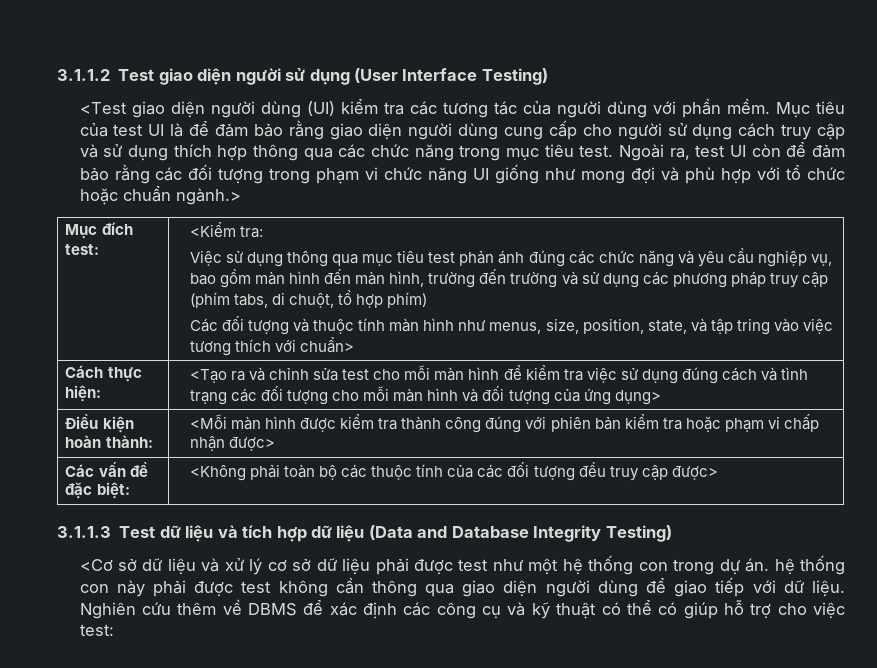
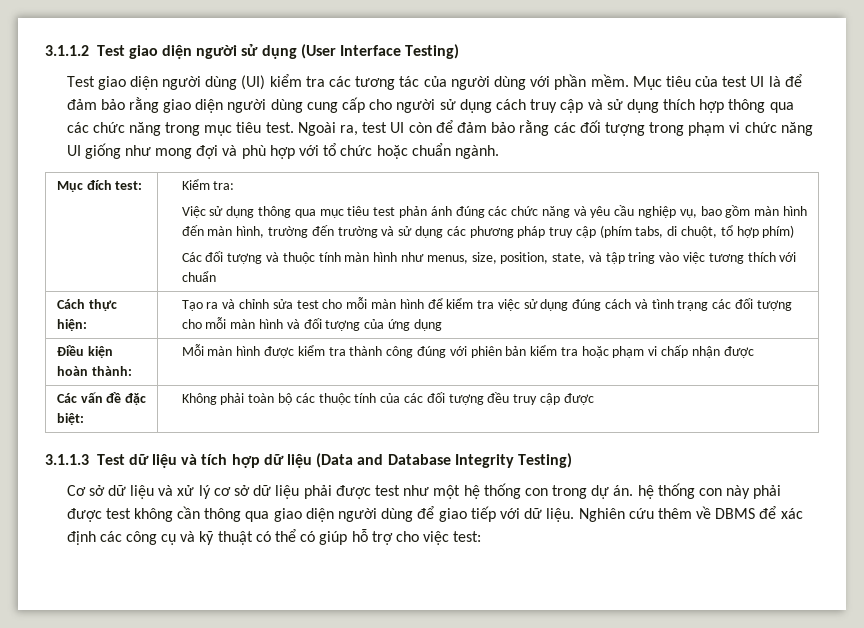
- <Test giao diện người dùng (UI) kiểm tra các tương tác của người dùng với phần mềm.
+ Test giao diện người dùng (UI) kiểm tra các tương tác của người dùng với phần mềm.
- Ngoài ra, test UI còn để đảm bảo rằng các đối tượng trong phạm vi chức năng UI giống như mong đợi và phù hợp với tổ chức hoặc chuẩn ngành.>
+ Ngoài ra, test UI còn để đảm bảo rằng các đối tượng trong phạm vi chức năng UI giống như mong đợi và phù hợp với tổ chức hoặc chuẩn ngành.
- <Kiểm tra:
+ Kiểm tra:
- Các đối tượng và thuộc tính màn hình như menus, size, position, state, và tập tring vào việc tương thích với chuẩn>
+ Các đối tượng và thuộc tính màn hình như menus, size, position, state, và tập tring vào việc tương thích với chuẩn
- Cách thực hiện: | <Tạo ra và chỉnh sửa test cho mỗi màn hình để kiểm tra việc sử dụng đúng cách và tình trạng các đối tượng cho mỗi màn hình và đối tượng của ứng dụng>
+ Cách thực hiện: | Tạo ra và chỉnh sửa test cho mỗi màn hình để kiểm tra việc sử dụng đúng cách và tình trạng các đối tượng cho mỗi màn hình và đối tượng của ứng dụng
- Điều kiện hoàn thành: | <Mỗi màn hình được kiểm tra thành công đúng với phiên bản kiểm tra hoặc phạm vi chấp nhận được>
+ Điều kiện hoàn thành: | Mỗi màn hình được kiểm tra thành công đúng với phiên bản kiểm tra hoặc phạm vi chấp nhận được
- Các vấn đề đặc biệt: | <Không phải toàn bộ các thuộc tính của các đối tượng đều truy cập được>
+ Các vấn đề đặc biệt: | Không phải toàn bộ các thuộc tính của các đối tượng đều truy cập được
- <Cơ sở dữ liệu và xử lý cơ sở dữ liệu phải được test như một hệ thống con trong dự án. hệ thống con này phải được test không cần thông qua giao diện người dùng để giao tiếp với dữ liệu.
+ Cơ sở dữ liệu và xử lý cơ sở dữ liệu phải được test như một hệ thống con trong dự án. hệ thống con này phải được test không cần thông qua giao diện người dùng để giao tiếp với dữ liệu.

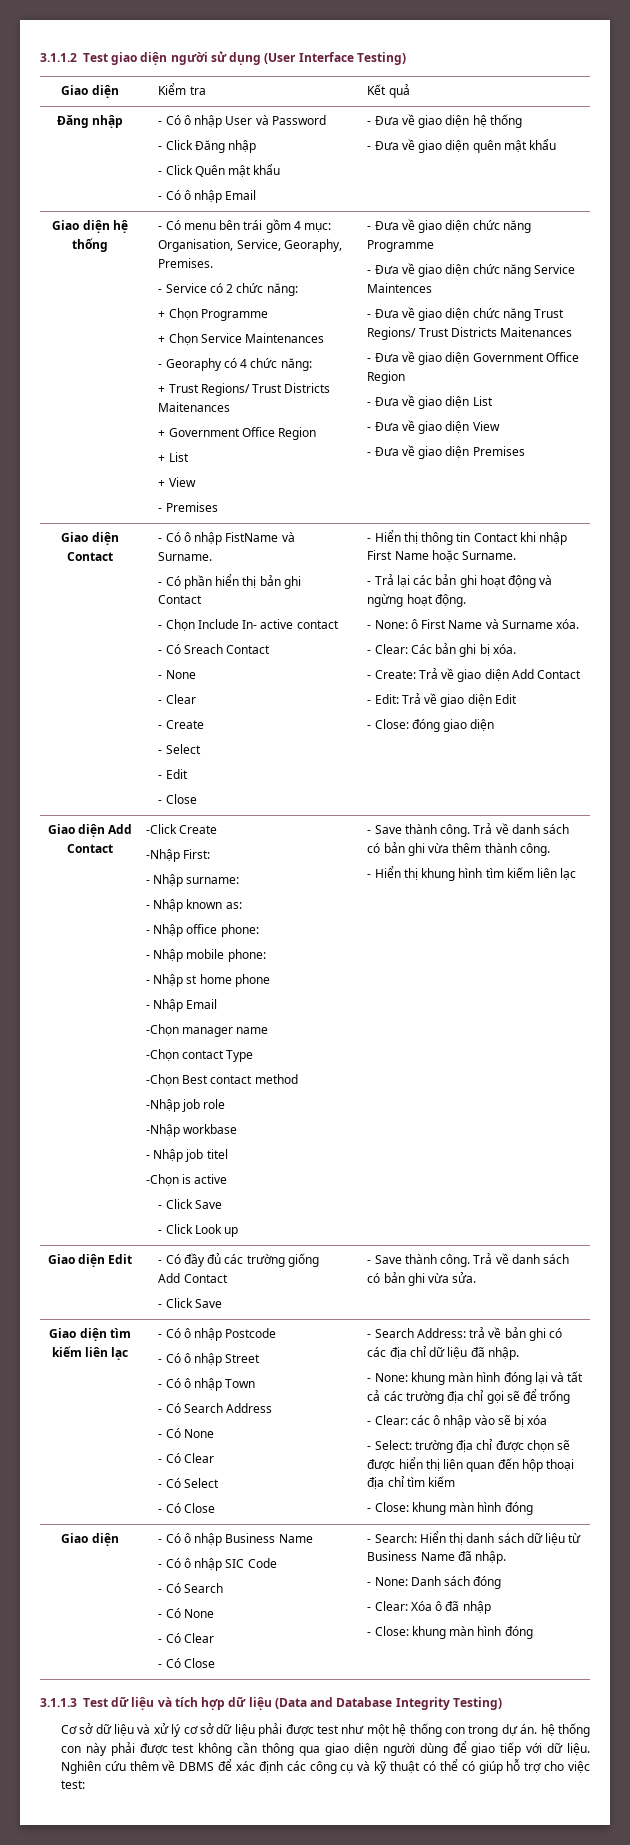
- Test giao diện người dùng (UI) kiểm tra các tương tác của người dùng với phần mềm. Mục tiêu của test UI là để đảm bảo rằng giao diện người dùng cung cấp cho người sử dụng cách truy cập và sử dụng thích hợp thông qua các chức năng trong mục tiêu test. Ngoài ra, test UI còn để đảm bảo rằng các đối tượng trong phạm vi chức năng UI giống như mong đợi và phù hợp với tổ chức hoặc chuẩn ngành.
- Mục đích test: | Kiểm tra:
- Việc sử dụng thông qua mục tiêu test phản ánh đúng các chức năng và yêu cầu nghiệp vụ, bao gồm màn hình đến màn hình, trường đến trường và sử dụng các phương pháp truy cập (phím tabs, di chuột, tổ hợp phím)
- Các đối tượng và thuộc tính màn hình như menus, size, position, state, và tập tring vào việc tương thích với chuẩn
- Cách thực hiện: | Tạo ra và chỉnh sửa test cho mỗi màn hình để kiểm tra việc sử dụng đúng cách và tình trạng các đối tượng cho mỗi màn hình và đối tượng của ứng dụng
- Điều kiện hoàn thành: | Mỗi màn hình được kiểm tra thành công đúng với phiên bản kiểm tra hoặc phạm vi chấp nhận được
- Các vấn đề đặc biệt: | Không phải toàn bộ các thuộc tính của các đối tượng đều truy cập được
+ Giao diện | Kiểm tra | Kết quả
+ Đăng nhập | - Có ô nhập User và Password
+ - Click Đăng nhập
+ - Click Quên mật khẩu
+ - Có ô nhập Email | - Đưa về giao diện hệ thống
+ - Đưa về giao diện quên mật khẩu
+ Giao diện hệ thống | - Có menu bên trái gồm 4 mục: Organisation, Service, Georaphy, Premises.
+ - Service có 2 chức năng:
+ + Chọn Programme
+ + Chọn Service Maintenances
+ - Georaphy có 4 chức năng:
+ + Trust Regions/ Trust Districts Maitenances
+ + Government Office Region
+ + List
+ + View
+ - Premises | - Đưa về giao diện chức năng Programme
+ - Đưa về giao diện chức năng Service Maintences
+ - Đưa về giao diện chức năng Trust Regions/ Trust Districts Maitenances
+ - Đưa về giao diện Government Office Region
+ - Đưa về giao diện List
+ - Đưa về giao diện View
+ - Đưa về giao diện Premises
+ Giao diện Contact | - Có ô nhập FistName và Surname.
+ - Có phần hiển thị bản ghi Contact
+ - Chọn Include In- active contact
+ - Có Sreach Contact
+ - None
+ - Clear
+ - Create
+ - Select
+ - Edit
+ - Close | - Hiển thị thông tin Contact khi nhập First Name hoặc Surname.
+ - Trả lại các bản ghi hoạt động và ngừng hoạt động.
+ - None: ô First Name và Surname xóa.
+ - Clear: Các bản ghi bị xóa.
+ - Create: Trả về giao diện Add Contact
+ - Edit: Trả về giao diện Edit
+ - Close: đóng giao diện
+ Giao diện Add Contact | -Click Create
+ -Nhập First:
+ - Nhập surname:
+ - Nhập known as:
+ - Nhập office phone:
+ - Nhập mobile phone:
+ - Nhập st home phone
+ - Nhập Email
+ -Chọn manager name
+ -Chọn contact Type
+ -Chọn Best contact method
+ -Nhập job role
+ -Nhập workbase
+ - Nhập job titel
+ -Chọn is active
+ - Click Save
+ - Click Look up | - Save thành công. Trả về danh sách có bản ghi vừa thêm thành công.
+ - Hiển thị khung hình tìm kiếm liên lạc
+ Giao diện Edit | - Có đầy đủ các trường giống Add Contact
+ - Click Save | - Save thành công. Trả về danh sách có bản ghi vừa sửa.
+ Giao diện tìm kiếm liên lạc | - Có ô nhập Postcode
+ - Có ô nhập Street
+ - Có ô nhập Town
+ - Có Search Address
+ - Có None
+ - Có Clear
+ - Có Select
+ - Có Close | - Search Address: trả về bản ghi có các địa chỉ dữ liệu đã nhập.
+ - None: khung màn hình đóng lại và tất cả các trường địa chỉ gọi sẽ để trống
+ - Clear: các ô nhập vào sẽ bị xóa
+ - Select: trường địa chỉ được chọn sẽ được hiển thị liên quan đến hộp thoại địa chỉ tìm kiếm
+ - Close: khung màn hình đóng
+ Giao diện | - Có ô nhập Business Name
+ - Có ô nhập SIC Code
+ - Có Search
+ - Có None
+ - Có Clear
+ - Có Close | - Search: Hiển thị danh sách dữ liệu từ Business Name đã nhập.
+ - None: Danh sách đóng
+ - Clear: Xóa ô đã nhập
+ - Close: khung màn hình đóng

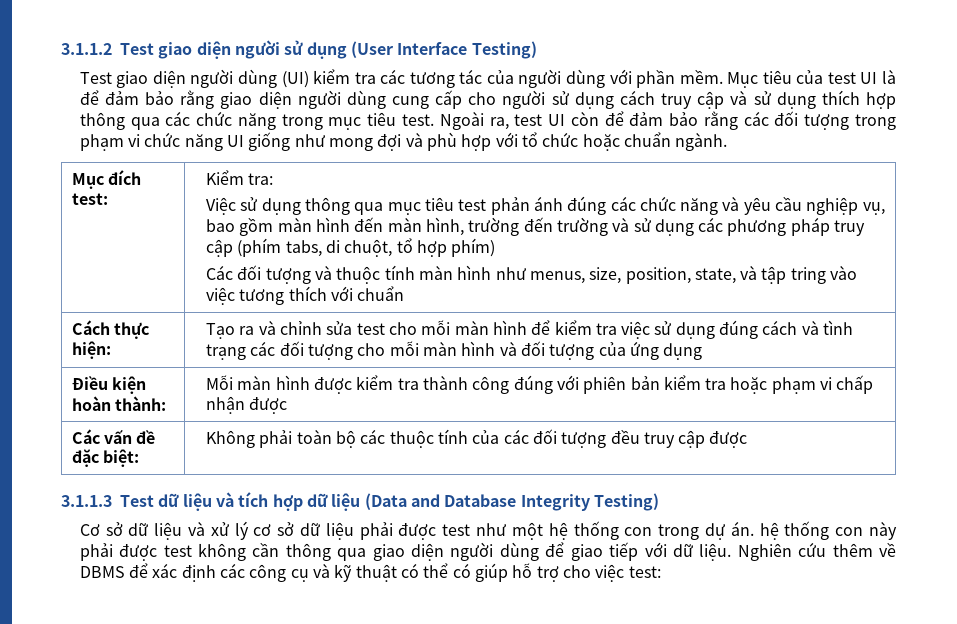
- Giao diện | Kiểm tra | Kết quả
- Đăng nhập | - Có ô nhập User và Password
- - Click Đăng nhập
- - Click Quên mật khẩu
- - Có ô nhập Email | - Đưa về giao diện hệ thống
- - Đưa về giao diện quên mật khẩu
- Giao diện hệ thống | - Có menu bên trái gồm 4 mục: Organisation, Service, Georaphy, Premises.
- - Service có 2 chức năng:
- + Chọn Programme
- + Chọn Service Maintenances
- - Georaphy có 4 chức năng:
- + Trust Regions/ Trust Districts Maitenances
- + Government Office Region
- + List
- + View
- - Premises | - Đưa về giao diện chức năng Programme
- - Đưa về giao diện chức năng Service Maintences
- - Đưa về giao diện chức năng Trust Regions/ Trust Districts Maitenances
- - Đưa về giao diện Government Office Region
- - Đưa về giao diện List
- - Đưa về giao diện View
- - Đưa về giao diện Premises
- Giao diện Contact | - Có ô nhập FistName và Surname.
- - Có phần hiển thị bản ghi Contact
- - Chọn Include In- active contact
- - Có Sreach Contact
- - None
- - Clear
- - Create
- - Select
- - Edit
- - Close | - Hiển thị thông tin Contact khi nhập First Name hoặc Surname.
- - Trả lại các bản ghi hoạt động và ngừng hoạt động.
- - None: ô First Name và Surname xóa.
- - Clear: Các bản ghi bị xóa.
- - Create: Trả về giao diện Add Contact
- - Edit: Trả về giao diện Edit
- - Close: đóng giao diện
- Giao diện Add Contact | -Click Create
- -Nhập First:
- - Nhập surname:
- - Nhập known as:
- - Nhập office phone:
- - Nhập mobile phone:
- - Nhập st home phone
- - Nhập Email
- -Chọn manager name
- -Chọn contact Type
- -Chọn Best contact method
- -Nhập job role
- -Nhập workbase
- - Nhập job titel
- -Chọn is active
- - Click Save
- - Click Look up | - Save thành công. Trả về danh sách có bản ghi vừa thêm thành công.
- - Hiển thị khung hình tìm kiếm liên lạc
- Giao diện Edit | - Có đầy đủ các trường giống Add Contact
- - Click Save | - Save thành công. Trả về danh sách có bản ghi vừa sửa.
- Giao diện tìm kiếm liên lạc | - Có ô nhập Postcode
- - Có ô nhập Street
- - Có ô nhập Town
- - Có Search Address
- - Có None
- - Có Clear
- - Có Select
- - Có Close | - Search Address: trả về bản ghi có các địa chỉ dữ liệu đã nhập.
- - None: khung màn hình đóng lại và tất cả các trường địa chỉ gọi sẽ để trống
- - Clear: các ô nhập vào sẽ bị xóa
- - Select: trường địa chỉ được chọn sẽ được hiển thị liên quan đến hộp thoại địa chỉ tìm kiếm
- - Close: khung màn hình đóng
- Giao diện | - Có ô nhập Business Name
- - Có ô nhập SIC Code
- - Có Search
- - Có None
- - Có Clear
- - Có Close | - Search: Hiển thị danh sách dữ liệu từ Business Name đã nhập.
- - None: Danh sách đóng
- - Clear: Xóa ô đã nhập
- - Close: khung màn hình đóng
+ Test giao diện người dùng (UI) kiểm tra các tương tác của người dùng với phần mềm. Mục tiêu của test UI là để đảm bảo rằng giao diện người dùng cung cấp cho người sử dụng cách truy cập và sử dụng thích hợp thông qua các chức năng trong mục tiêu test. Ngoài ra, test UI còn để đảm bảo rằng các đối tượng trong phạm vi chức năng UI giống như mong đợi và phù hợp với tổ chức hoặc chuẩn ngành.
+ Mục đích test: | Kiểm tra:
+ Việc sử dụng thông qua mục tiêu test phản ánh đúng các chức năng và yêu cầu nghiệp vụ, bao gồm màn hình đến màn hình, trường đến trường và sử dụng các phương pháp truy cập (phím tabs, di chuột, tổ hợp phím)
+ Các đối tượng và thuộc tính màn hình như menus, size, position, state, và tập tring vào việc tương thích với chuẩn
+ Cách thực hiện: | Tạo ra và chỉnh sửa test cho mỗi màn hình để kiểm tra việc sử dụng đúng cách và tình trạng các đối tượng cho mỗi màn hình và đối tượng của ứng dụng
+ Điều kiện hoàn thành: | Mỗi màn hình được kiểm tra thành công đúng với phiên bản kiểm tra hoặc phạm vi chấp nhận được
+ Các vấn đề đặc biệt: | Không phải toàn bộ các thuộc tính của các đối tượng đều truy cập được

